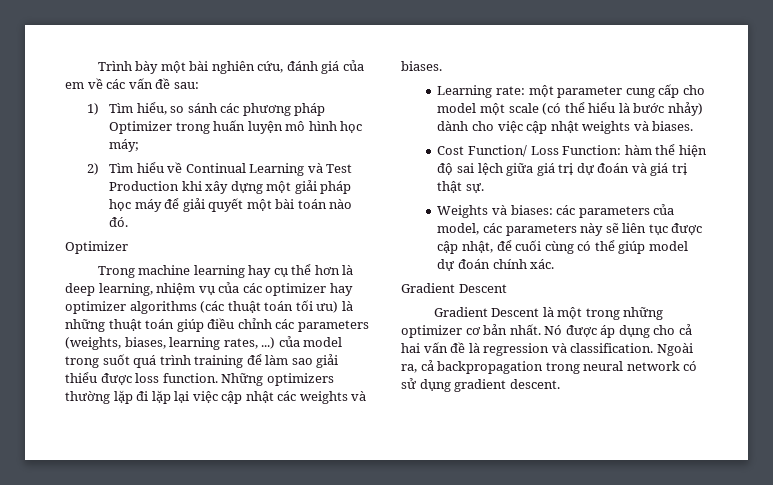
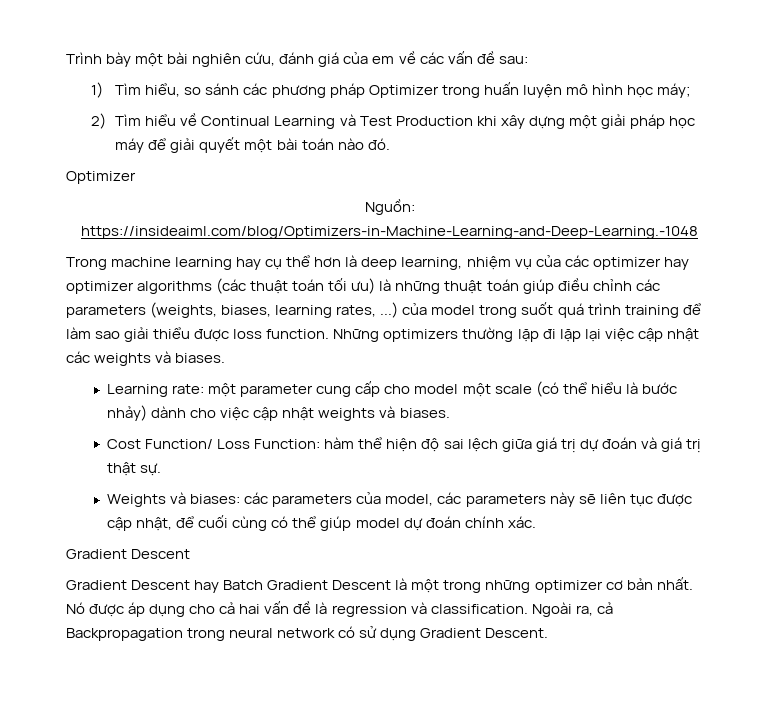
+ Nguồn: https://insideaiml.com/blog/Optimizers-in-Machine-Learning-and-Deep-Learning.-1048
- Gradient Descent là một trong những optimizer cơ bản nhất.
+ Gradient Descent hay Batch Gradient Descent là một trong những optimizer cơ bản nhất.
- Ngoài ra, cả backpropagation trong neural network có sử dụng gradient descent.
+ Ngoài ra, cả Backpropagation trong neural network có sử dụng Gradient Descent.

